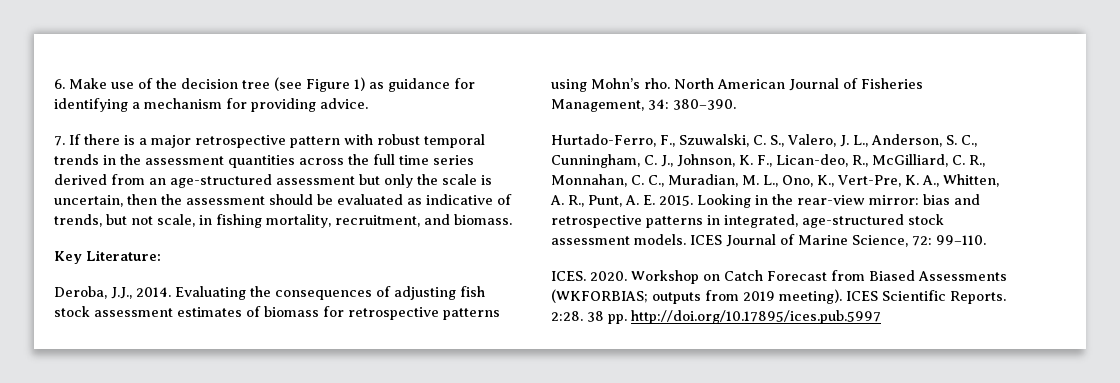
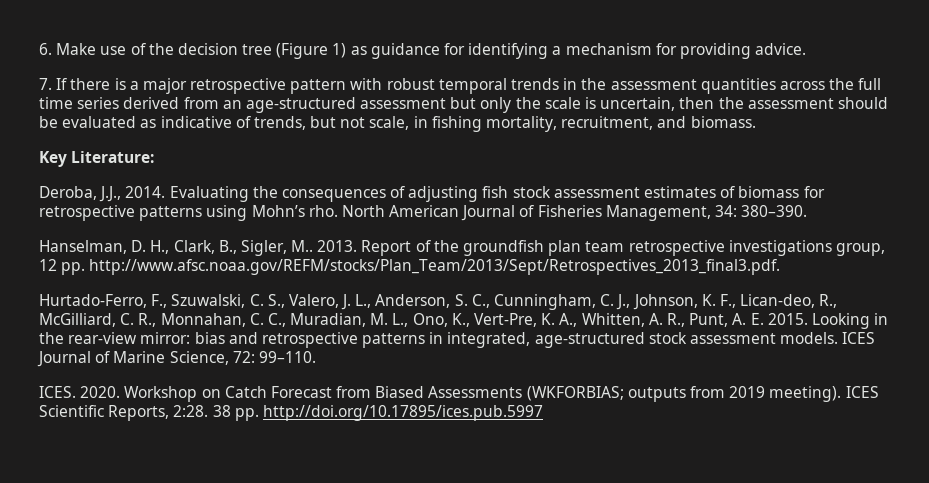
- 6. Make use of the decision tree (see Figure 1) as guidance for identifying a mechanism for providing advice.
+ 6. Make use of the decision tree (Figure 1) as guidance for identifying a mechanism for providing advice.
+ Hanselman, D. H., Clark, B., Sigler, M.. 2013. Report of the groundfish plan team retrospective investigations group, 12 pp. http://www.afsc.noaa.gov/REFM/stocks/Plan_Team/2013/Sept/Retrospectives_2013_final3.pdf.
- ICES Scientific Reports. 2:28.
+ ICES Scientific Reports, 2:28.

